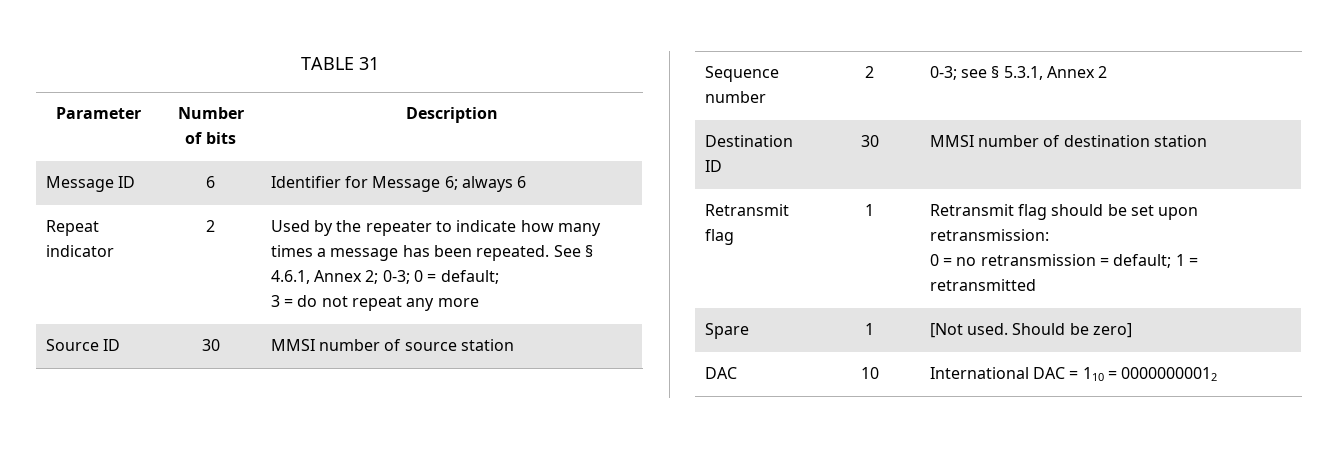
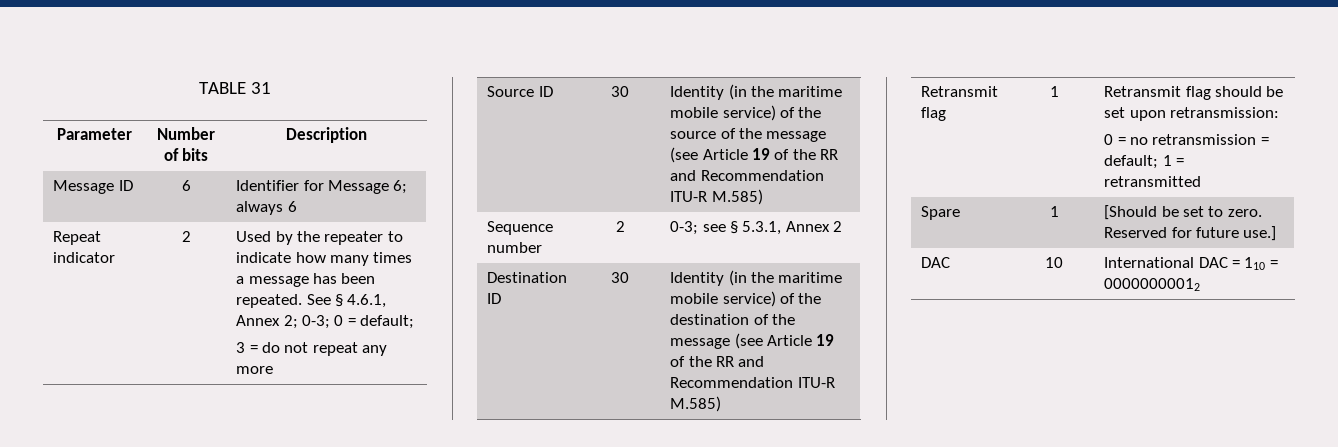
- Source ID | 30 | MMSI number of source station
+ Source ID | 30 | Identity (in the maritime mobile service) of the source of the message (see Article 19 of the RR and Recommendation ITU-R M.585)
- Destination ID | 30 | MMSI number of destination station
+ Destination ID | 30 | Identity (in the maritime mobile service) of the destination of the message (see Article 19 of the RR and Recommendation ITU-R M.585)
- Spare | 1 | [Not used. Should be zero]
+ Spare | 1 | [Should be set to zero. Reserved for future use.]

